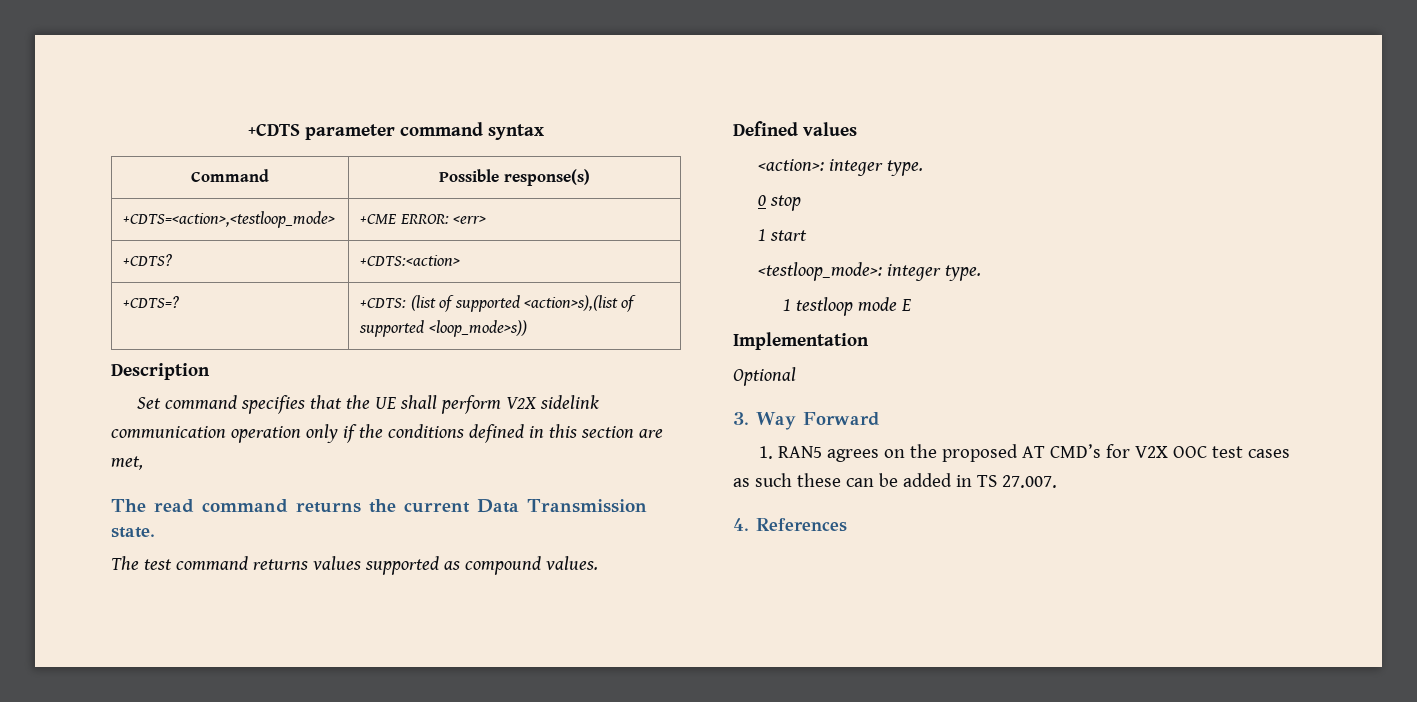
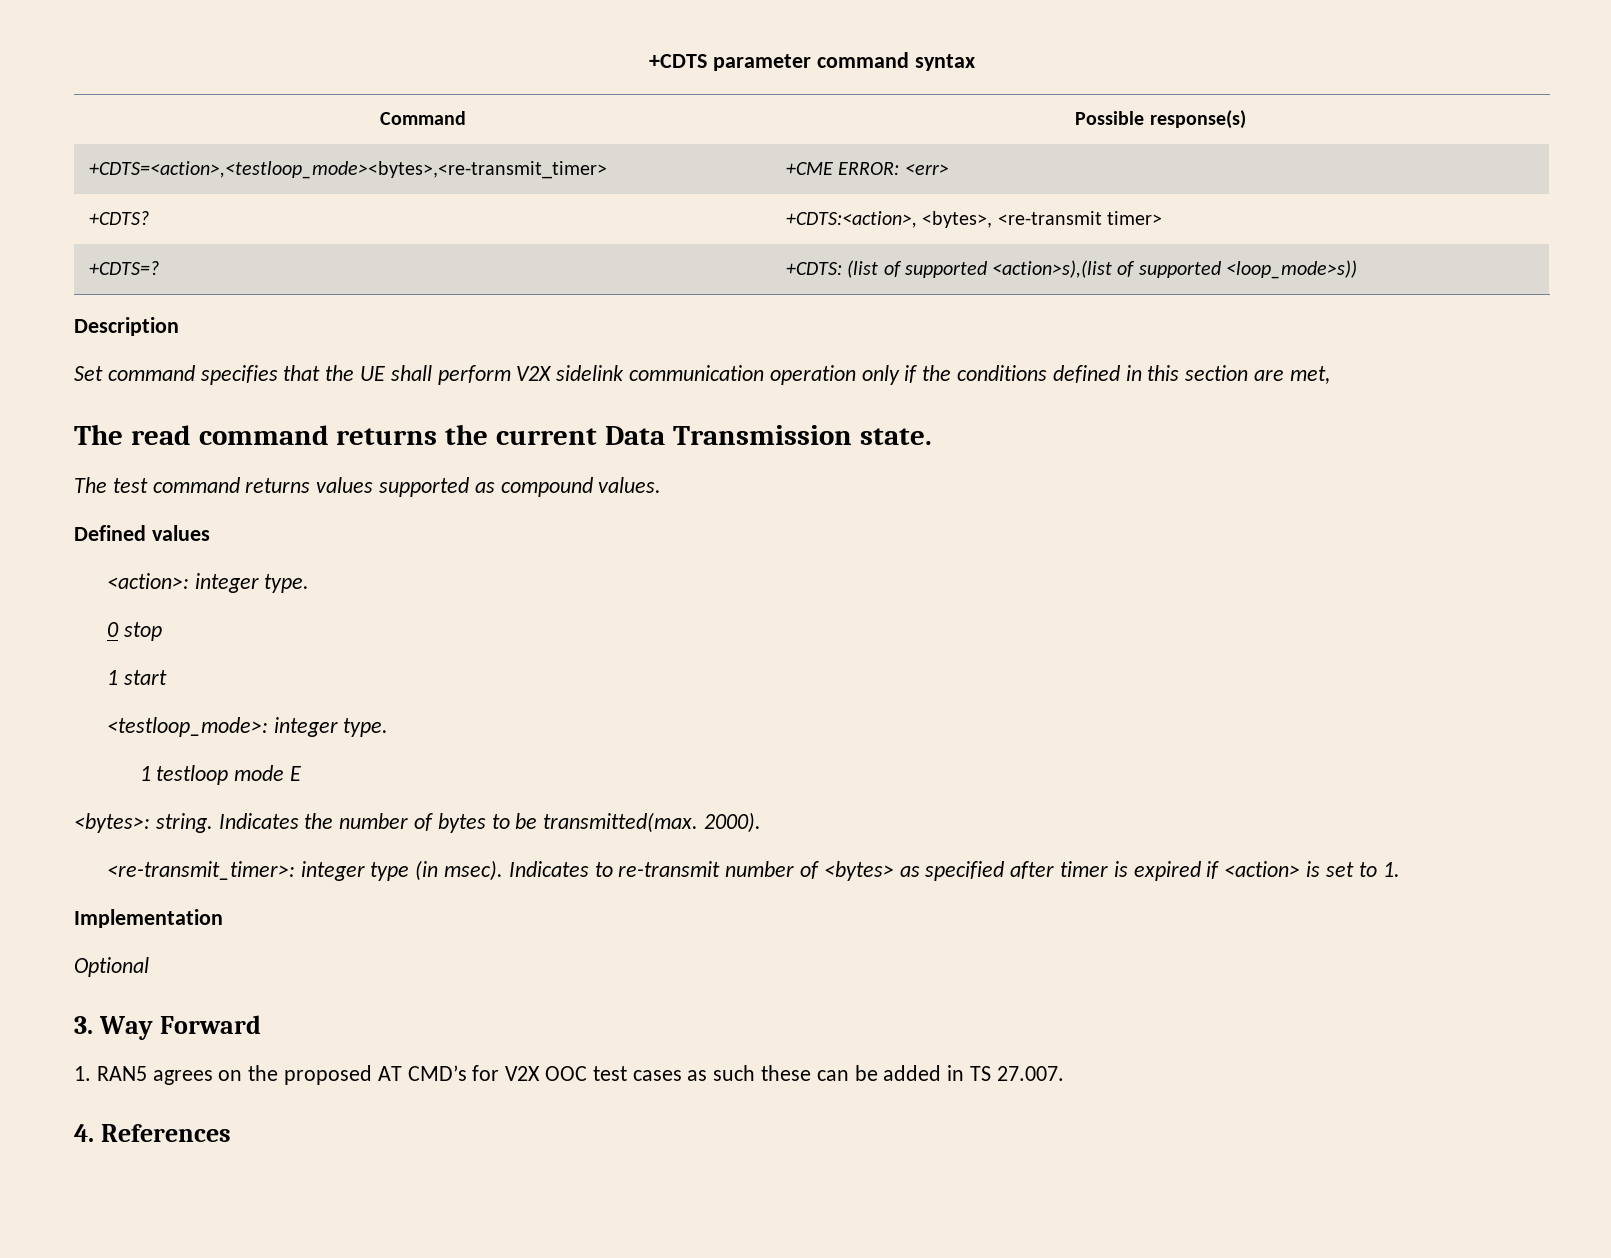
- +CDTS=<action>,<testloop_mode> | +CME ERROR: <err>
+ +CDTS=<action>,<testloop_mode><bytes>,<re-transmit_timer> | +CME ERROR: <err>
- +CDTS? | +CDTS:<action>
+ +CDTS? | +CDTS:<action>, <bytes>, <re-transmit timer>
+ <bytes>: string. Indicates the number of bytes to be transmitted(max. 2000).
+ <re-transmit_timer>: integer type (in msec). Indicates to re-transmit number of <bytes> as specified after timer is expired if <action> is set to 1.

